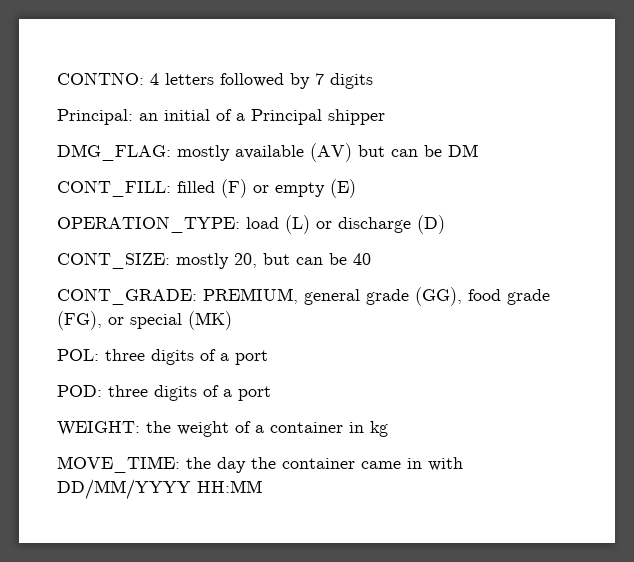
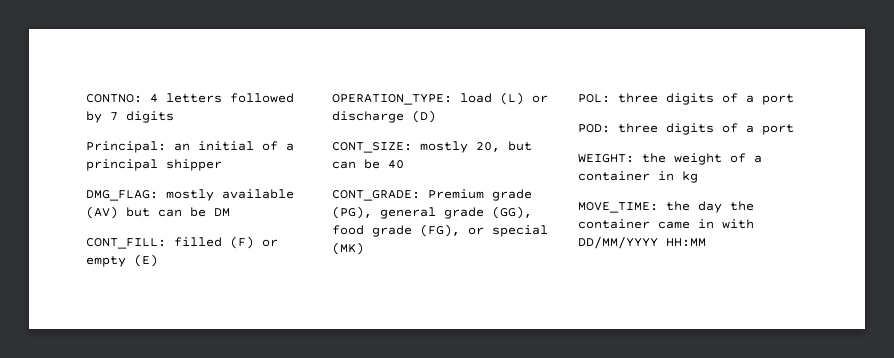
- Principal: an initial of a Principal shipper
+ Principal: an initial of a principal shipper
- CONT_GRADE: PREMIUM, general grade (GG), food grade (FG), or special (MK)
+ CONT_GRADE: Premium grade (PG), general grade (GG), food grade (FG), or special (MK)

